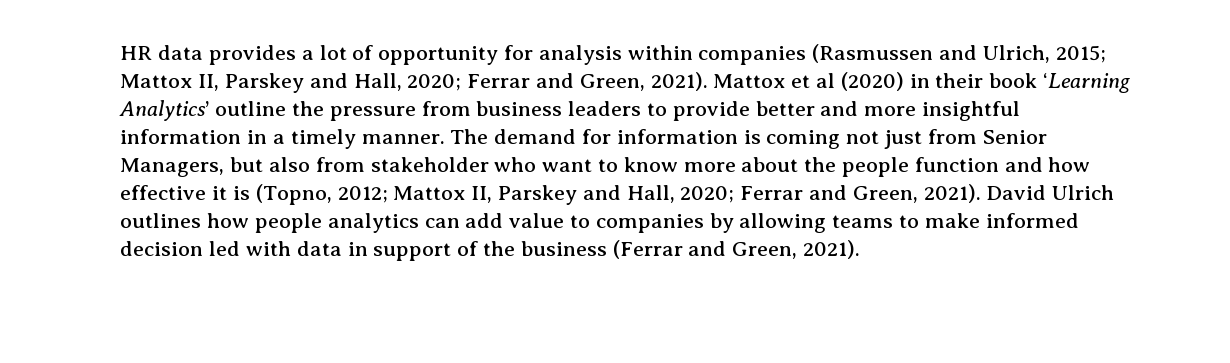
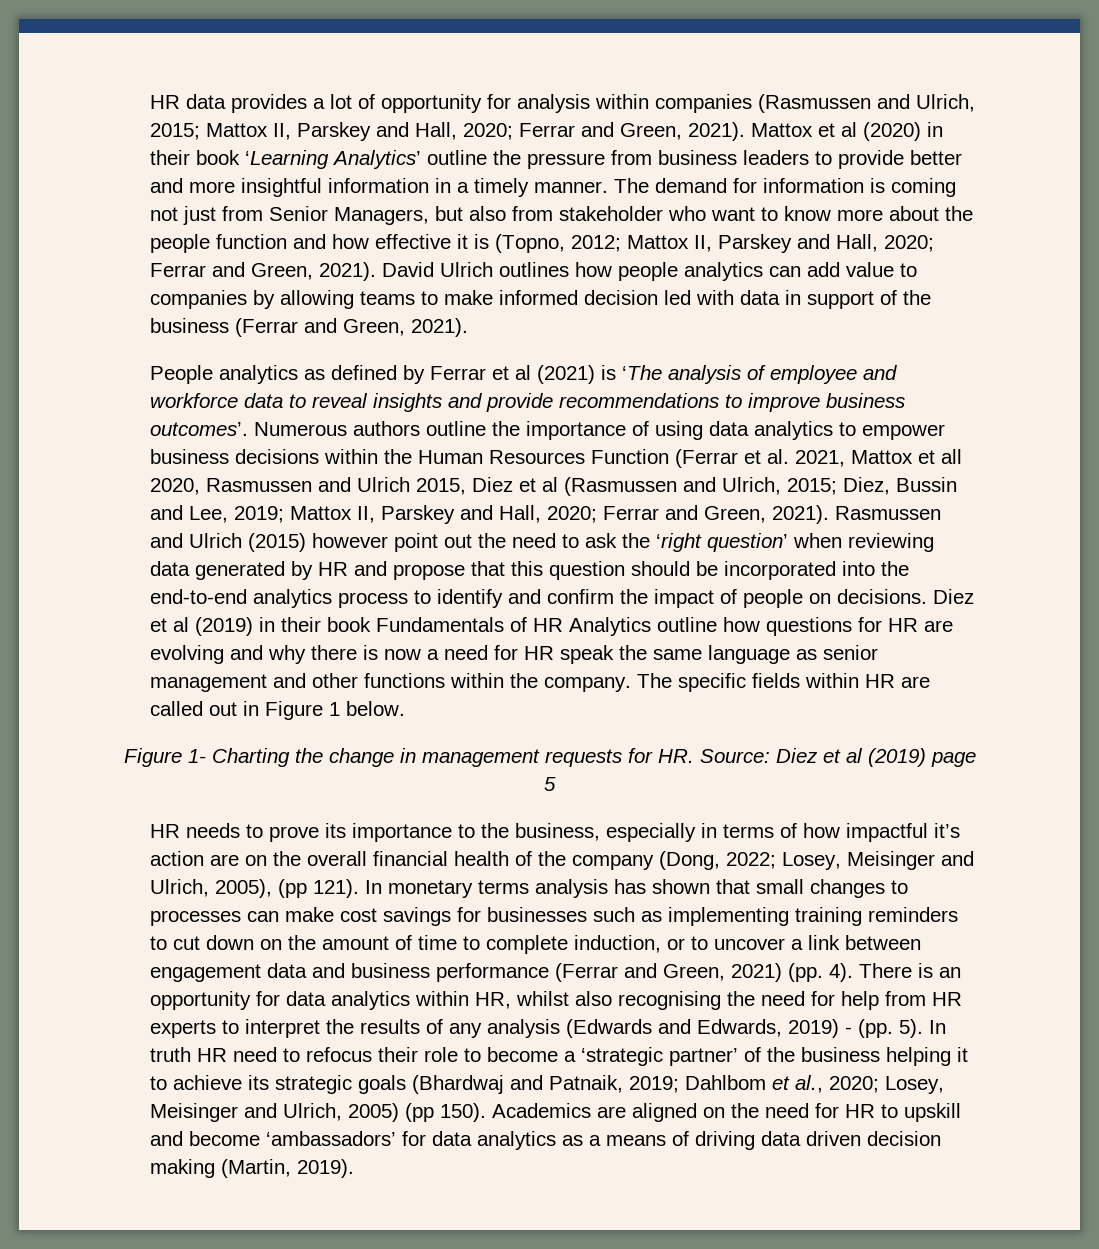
+ People analytics as defined by Ferrar et al (2021) is ‘The analysis of employee and workforce data to reveal insights and provide recommendations to improve business outcomes’. Numerous authors outline the importance of using data analytics to empower business decisions within the Human Resources Function (Ferrar et al. 2021, Mattox et all 2020, Rasmussen and Ulrich 2015, Diez et al (Rasmussen and Ulrich, 2015; Diez, Bussin and Lee, 2019; Mattox II, Parskey and Hall, 2020; Ferrar and Green, 2021). Rasmussen and Ulrich (2015) however point out the need to ask the ‘right question’ when reviewing data generated by HR and propose that this question should be incorporated into the end-to-end analytics process to identify and confirm the impact of people on decisions. Diez et al (2019) in their book Fundamentals of HR Analytics outline how questions for HR are evolving and why there is now a need for HR speak the same language as senior management and other functions within the company. The specific fields within HR are called out in Figure 1 below.
+ Figure 1- Charting the change in management requests for HR. Source: Diez et al (2019) page 5
+ HR needs to prove its importance to the business, especially in terms of how impactful it’s action are on the overall financial health of the company (Dong, 2022; Losey, Meisinger and Ulrich, 2005), (pp 121). In monetary terms analysis has shown that small changes to processes can make cost savings for businesses such as implementing training reminders to cut down on the amount of time to complete induction, or to uncover a link between engagement data and business performance (Ferrar and Green, 2021) (pp. 4). There is an opportunity for data analytics within HR, whilst also recognising the need for help from HR experts to interpret the results of any analysis (Edwards and Edwards, 2019) - (pp. 5). In truth HR need to refocus their role to become a ‘strategic partner’ of the business helping it to achieve its strategic goals (Bhardwaj and Patnaik, 2019; Dahlbom et al., 2020; Losey, Meisinger and Ulrich, 2005) (pp 150). Academics are aligned on the need for HR to upskill and become ‘ambassadors’ for data analytics as a means of driving data driven decision making (Martin, 2019).

